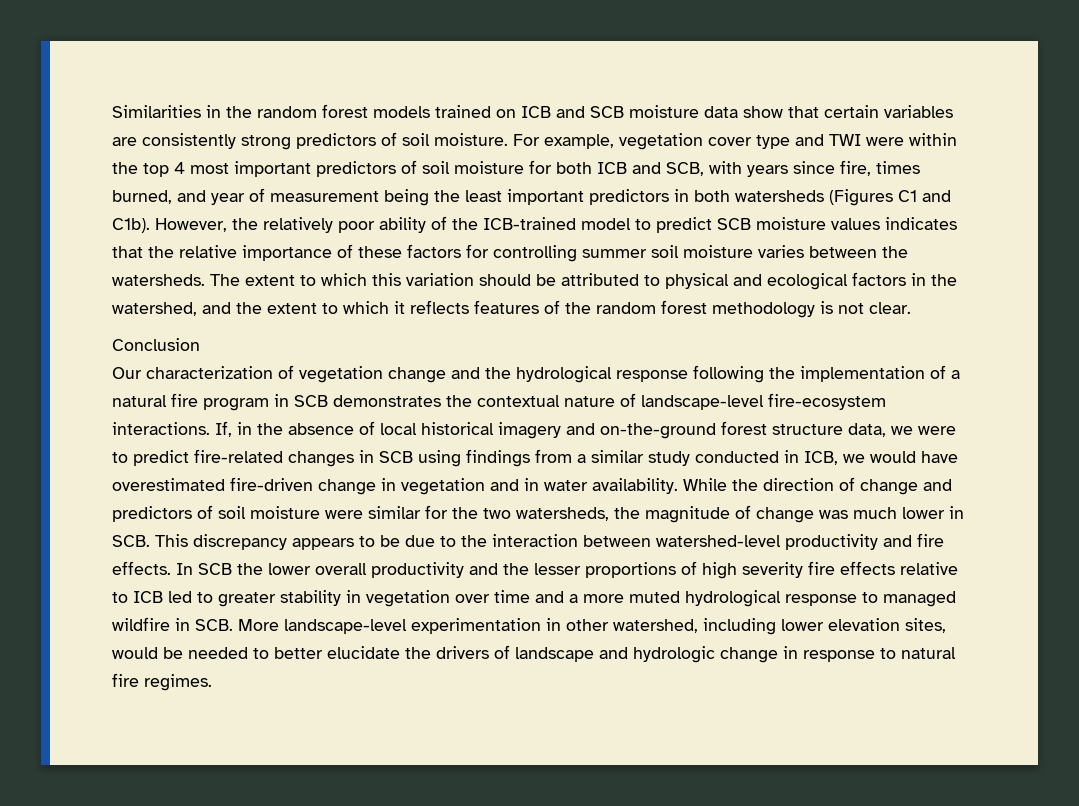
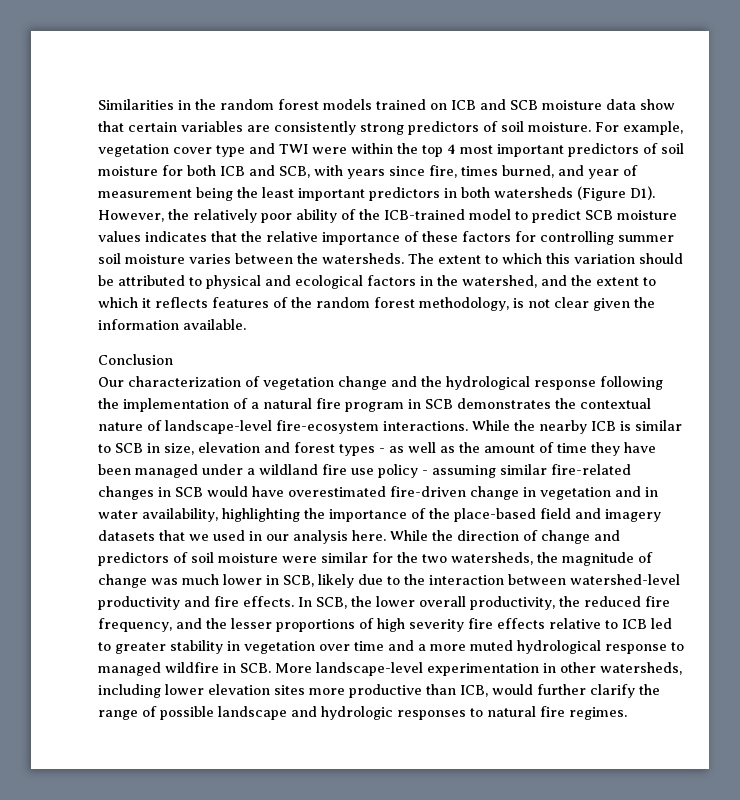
- For example, vegetation cover type and TWI were within the top 4 most important predictors of soil moisture for both ICB and SCB, with years since fire, times burned, and year of measurement being the least important predictors in both watersheds (Figures C1 and C1b). However, the relatively poor ability of the ICB-trained model to predict SCB moisture values indicates that the relative importance of these factors for controlling summer soil moisture varies between the watersheds.
+ For example, vegetation cover type and TWI were within the top 4 most important predictors of soil moisture for both ICB and SCB, with years since fire, times burned, and year of measurement being the least important predictors in both watersheds (Figure D1). However, the relatively poor ability of the ICB-trained model to predict SCB moisture values indicates that the relative importance of these factors for controlling summer soil moisture varies between the watersheds.
- The extent to which this variation should be attributed to physical and ecological factors in the watershed, and the extent to which it reflects features of the random forest methodology is not clear.
+ The extent to which this variation should be attributed to physical and ecological factors in the watershed, and the extent to which it reflects features of the random forest methodology, is not clear given the information available.
- If, in the absence of local historical imagery and on-the-ground forest structure data, we were to predict fire-related changes in SCB using findings from a similar study conducted in ICB, we would have overestimated fire-driven change in vegetation and in water availability.
+ While the nearby ICB is similar to SCB in size, elevation and forest types - as well as the amount of time they have been managed under a wildland fire use policy - assuming similar fire-related changes in SCB would have overestimated fire-driven change in vegetation and in water availability, highlighting the importance of the place-based field and imagery datasets that we used in our analysis here.
- While the direction of change and predictors of soil moisture were similar for the two watersheds, the magnitude of change was much lower in SCB. This discrepancy appears to be due to the interaction between watershed-level productivity and fire effects.
+ While the direction of change and predictors of soil moisture were similar for the two watersheds, the magnitude of change was much lower in SCB, likely due to the interaction between watershed-level productivity and fire effects.
- In SCB the lower overall productivity and the lesser proportions of high severity fire effects relative to ICB led to greater stability in vegetation over time and a more muted hydrological response to managed wildfire in SCB. More landscape-level experimentation in other watershed, including lower elevation sites, would be needed to better elucidate the drivers of landscape and hydrologic change in response to natural fire regimes.
+ In SCB, the lower overall productivity, the reduced fire frequency, and the lesser proportions of high severity fire effects relative to ICB led to greater stability in vegetation over time and a more muted hydrological response to managed wildfire in SCB. More landscape-level experimentation in other watersheds, including lower elevation sites more productive than ICB, would further clarify the range of possible landscape and hydrologic responses to natural fire regimes.

